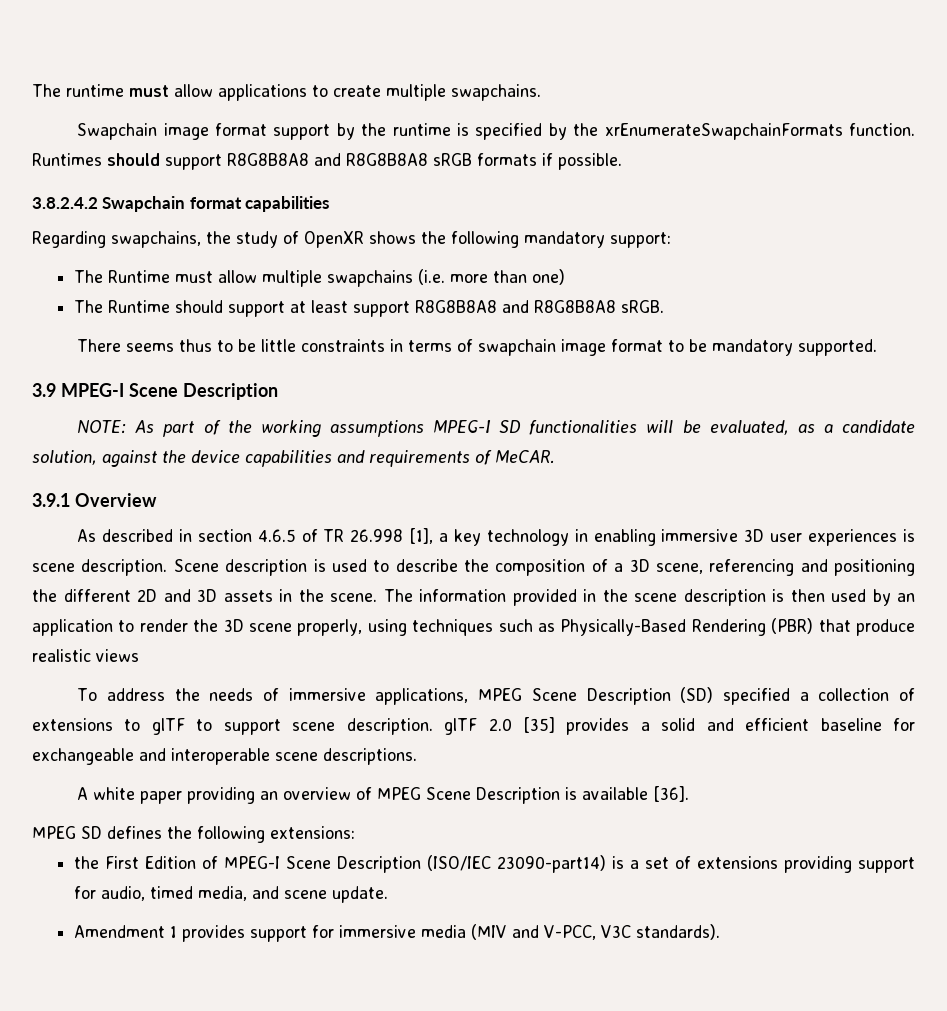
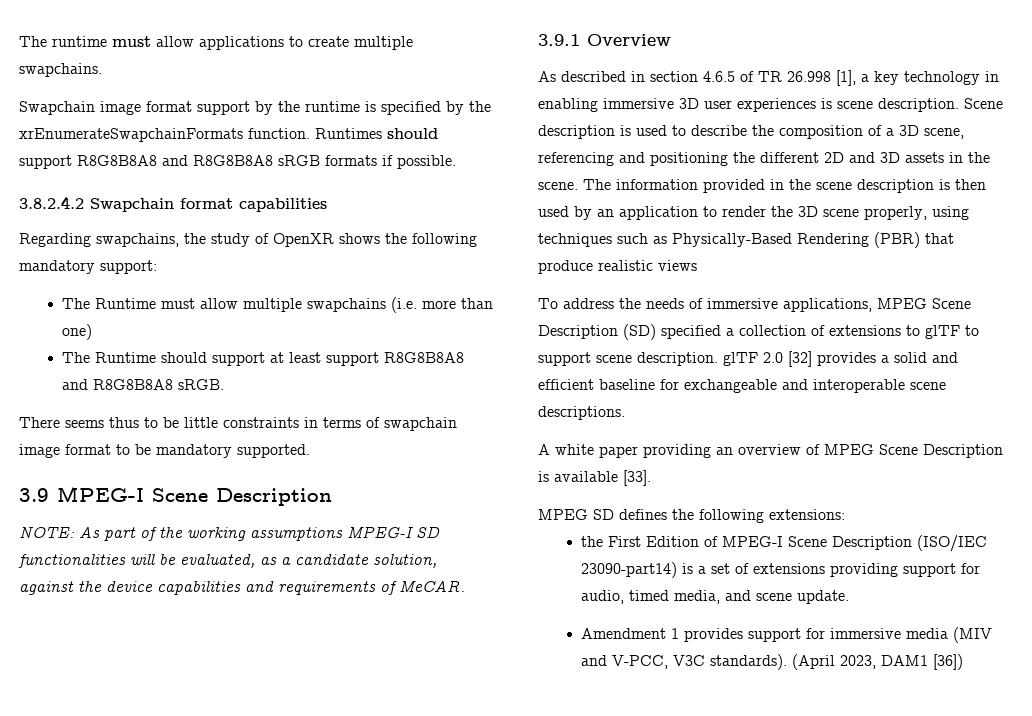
- To address the needs of immersive applications, MPEG Scene Description (SD) specified a collection of extensions to glTF to support scene description. glTF 2.0 [35] provides a solid and efficient baseline for exchangeable and interoperable scene descriptions.
+ To address the needs of immersive applications, MPEG Scene Description (SD) specified a collection of extensions to glTF to support scene description. glTF 2.0 [32] provides a solid and efficient baseline for exchangeable and interoperable scene descriptions.
- A white paper providing an overview of MPEG Scene Description is available [36].
+ A white paper providing an overview of MPEG Scene Description is available [33].
+ (April 2023, DAM1 [36])

